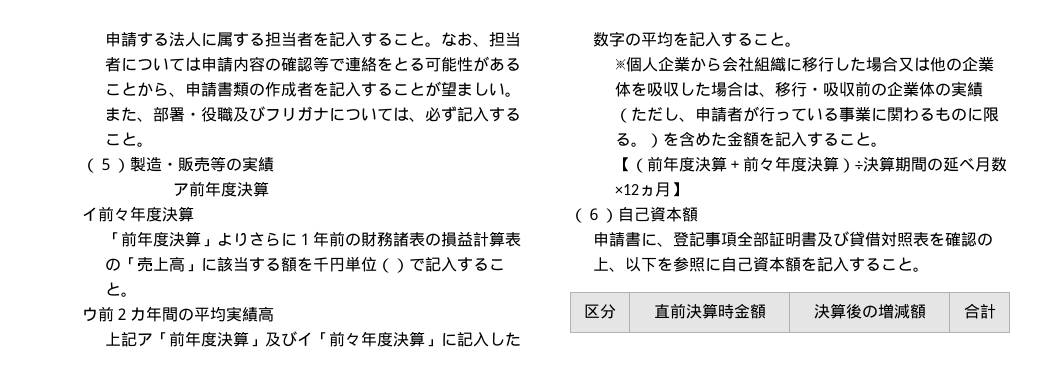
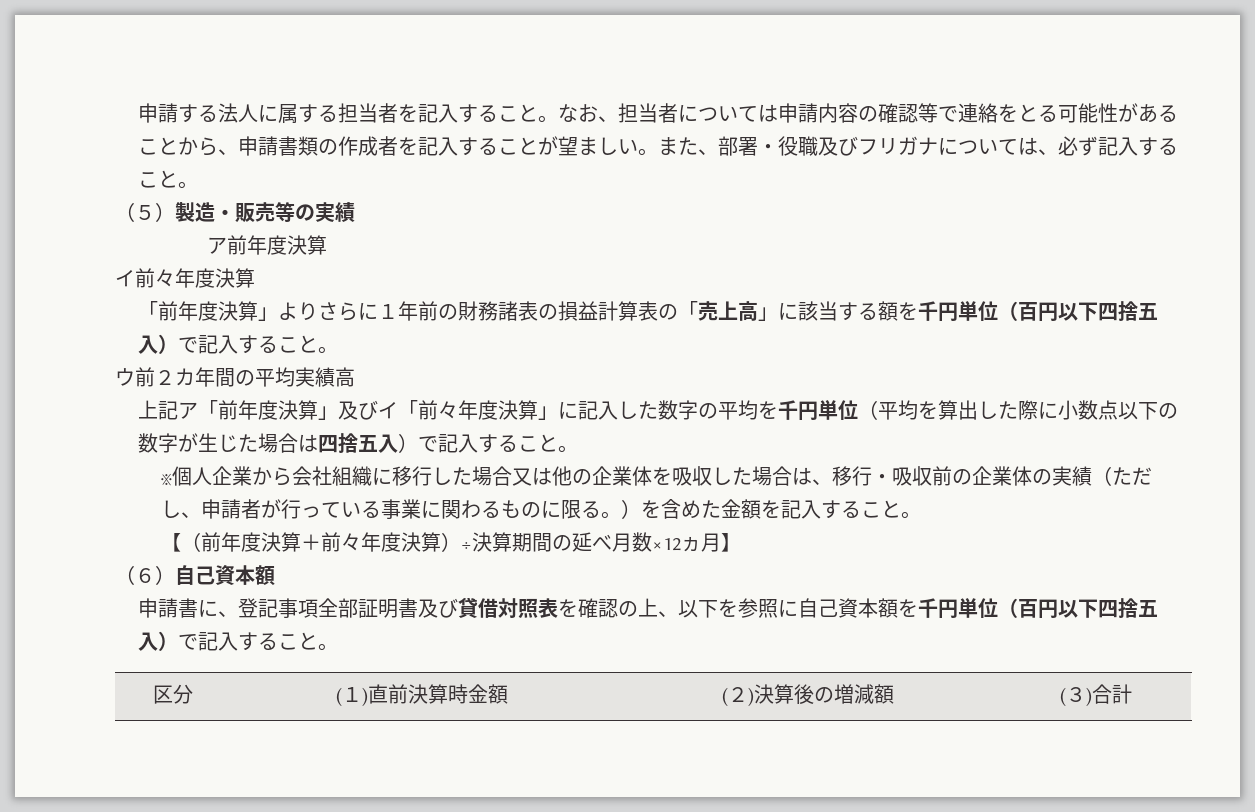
- 「前年度決算」よりさらに１年前の財務諸表の損益計算表の「売上高」に該当する額を千円単位（）で記入すること。
+ 「前年度決算」よりさらに１年前の財務諸表の損益計算表の「売上高」に該当する額を千円単位（百円以下四捨五入）で記入すること。
- 上記ア「前年度決算」及びイ「前々年度決算」に記入した数字の平均を記入すること。
+ 上記ア「前年度決算」及びイ「前々年度決算」に記入した数字の平均を千円単位（平均を算出した際に小数点以下の数字が生じた場合は四捨五入）で記入すること。
- 申請書に、登記事項全部証明書及び貸借対照表を確認の上、以下を参照に自己資本額を記入すること。
+ 申請書に、登記事項全部証明書及び貸借対照表を確認の上、以下を参照に自己資本額を千円単位（百円以下四捨五入）で記入すること。
- 区分 | 直前決算時金額 | 決算後の増減額 | 合計
+ 区分 | (１)直前決算時金額 | (２)決算後の増減額 | (３)合計

